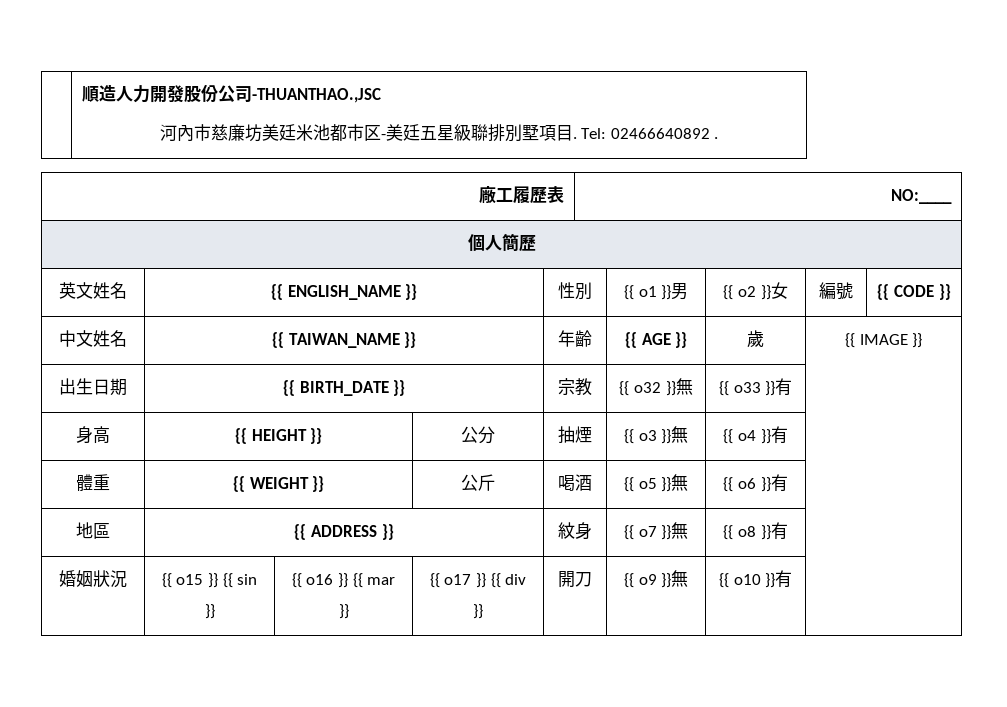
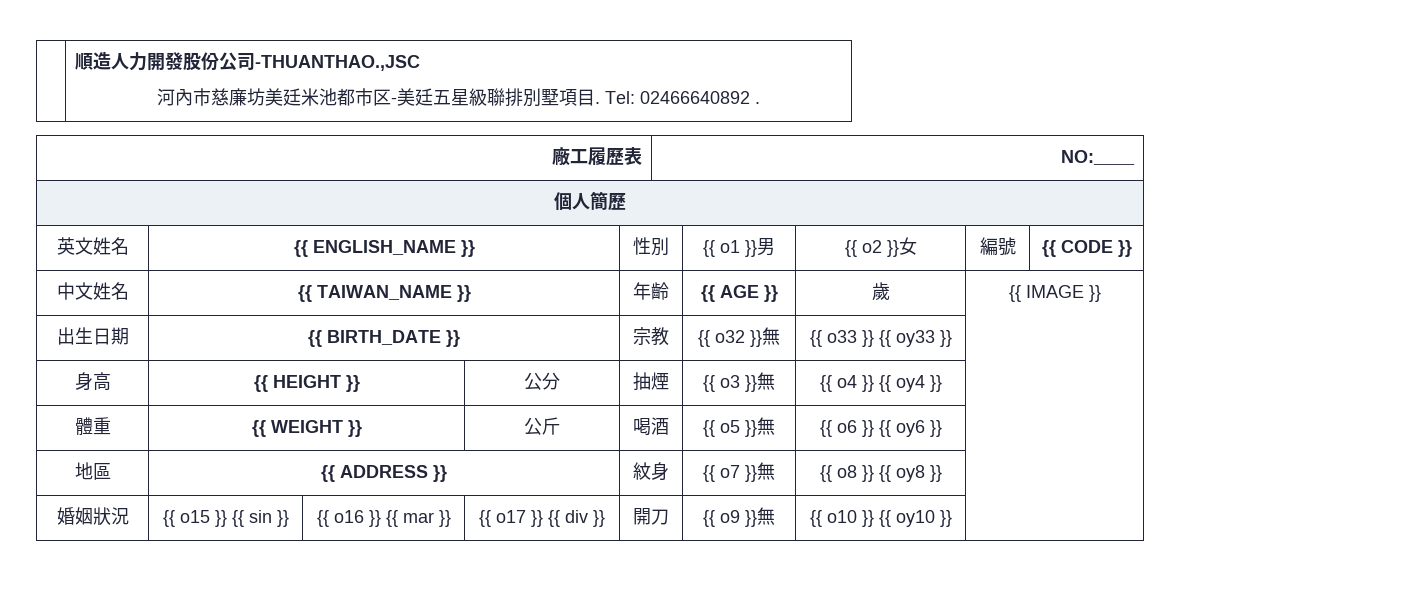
- 出生日期 | {{ BIRTH_DATE }} | 宗教 | {{ o32 }}無 | {{ o33 }}有 |
+ 出生日期 | {{ BIRTH_DATE }} | 宗教 | {{ o32 }}無 | {{ o33 }} {{ oy33 }} |
- 身高 | {{ HEIGHT }} | 公分 | 抽煙 | {{ o3 }}無 | {{ o4 }}有 |
+ 身高 | {{ HEIGHT }} | 公分 | 抽煙 | {{ o3 }}無 | {{ o4 }} {{ oy4 }} |
- 體重 | {{ WEIGHT }} | 公斤 | 喝酒 | {{ o5 }}無 | {{ o6 }}有 |
+ 體重 | {{ WEIGHT }} | 公斤 | 喝酒 | {{ o5 }}無 | {{ o6 }} {{ oy6 }} |
- 地區 | {{ ADDRESS }} | 紋身 | {{ o7 }}無 | {{ o8 }}有 |
+ 地區 | {{ ADDRESS }} | 紋身 | {{ o7 }}無 | {{ o8 }} {{ oy8 }} |
- 婚姻狀況 | {{ o15 }} {{ sin }} | {{ o16 }} {{ mar }} | {{ o17 }} {{ div }} | 開刀 | {{ o9 }}無 | {{ o10 }}有 |
+ 婚姻狀況 | {{ o15 }} {{ sin }} | {{ o16 }} {{ mar }} | {{ o17 }} {{ div }} | 開刀 | {{ o9 }}無 | {{ o10 }} {{ oy10 }} |

